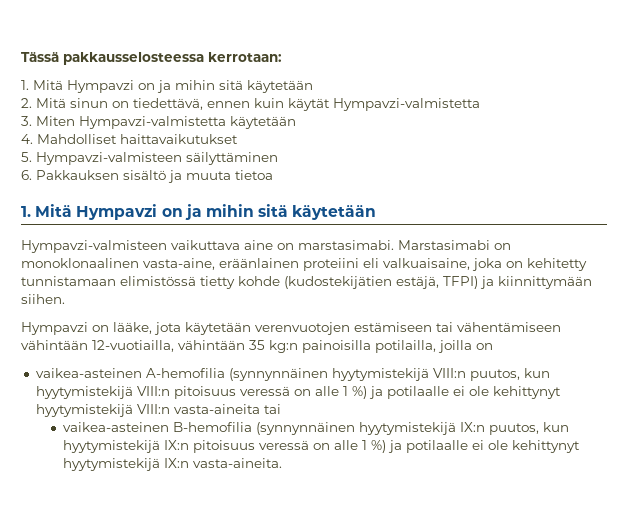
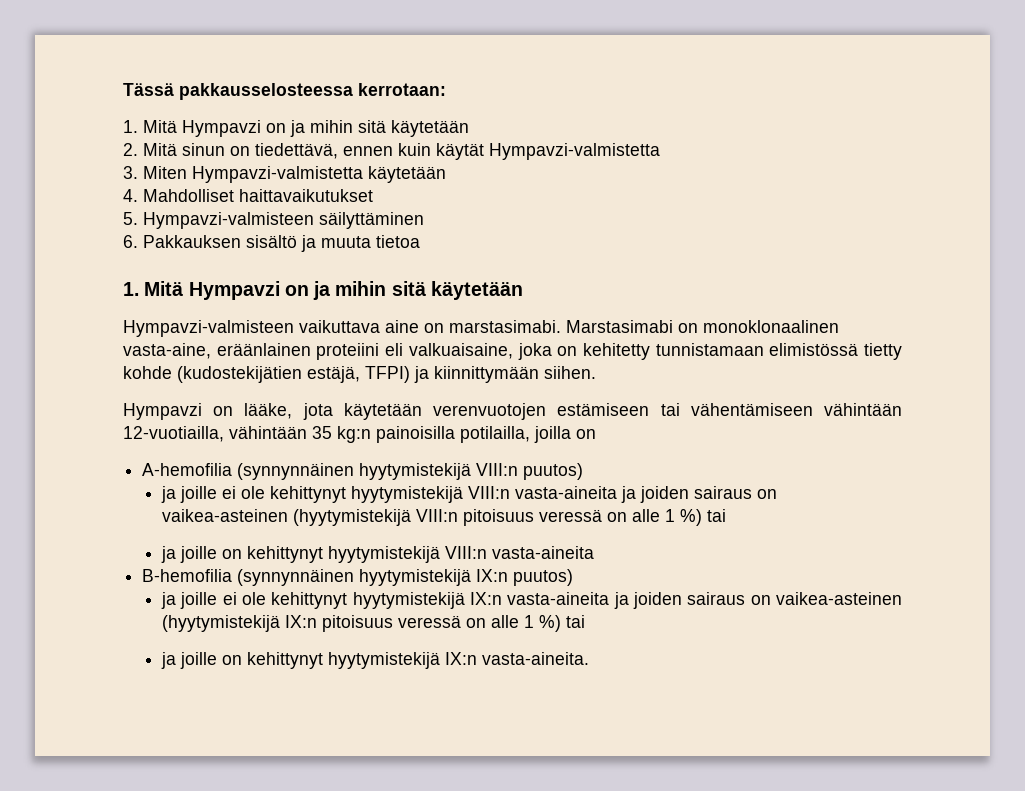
- vaikea-asteinen A-hemofilia (synnynnäinen hyytymistekijä VIII:n puutos, kun hyytymistekijä VIII:n pitoisuus veressä on alle 1 %) ja potilaalle ei ole kehittynyt hyytymistekijä VIII:n vasta-aineita tai
- vaikea-asteinen B-hemofilia (synnynnäinen hyytymistekijä IX:n puutos, kun hyytymistekijä IX:n pitoisuus veressä on alle 1 %) ja potilaalle ei ole kehittynyt hyytymistekijä IX:n vasta-aineita.
+ A-hemofilia (synnynnäinen hyytymistekijä VIII:n puutos)
+ ja joille ei ole kehittynyt hyytymistekijä VIII:n vasta-aineita ja joiden sairaus on vaikea-asteinen (hyytymistekijä VIII:n pitoisuus veressä on alle 1 %) tai
+ ja joille on kehittynyt hyytymistekijä VIII:n vasta-aineita
+ B-hemofilia (synnynnäinen hyytymistekijä IX:n puutos)
+ ja joille ei ole kehittynyt hyytymistekijä IX:n vasta-aineita ja joiden sairaus on vaikea-asteinen (hyytymistekijä IX:n pitoisuus veressä on alle 1 %) tai
+ ja joille on kehittynyt hyytymistekijä IX:n vasta-aineita.

